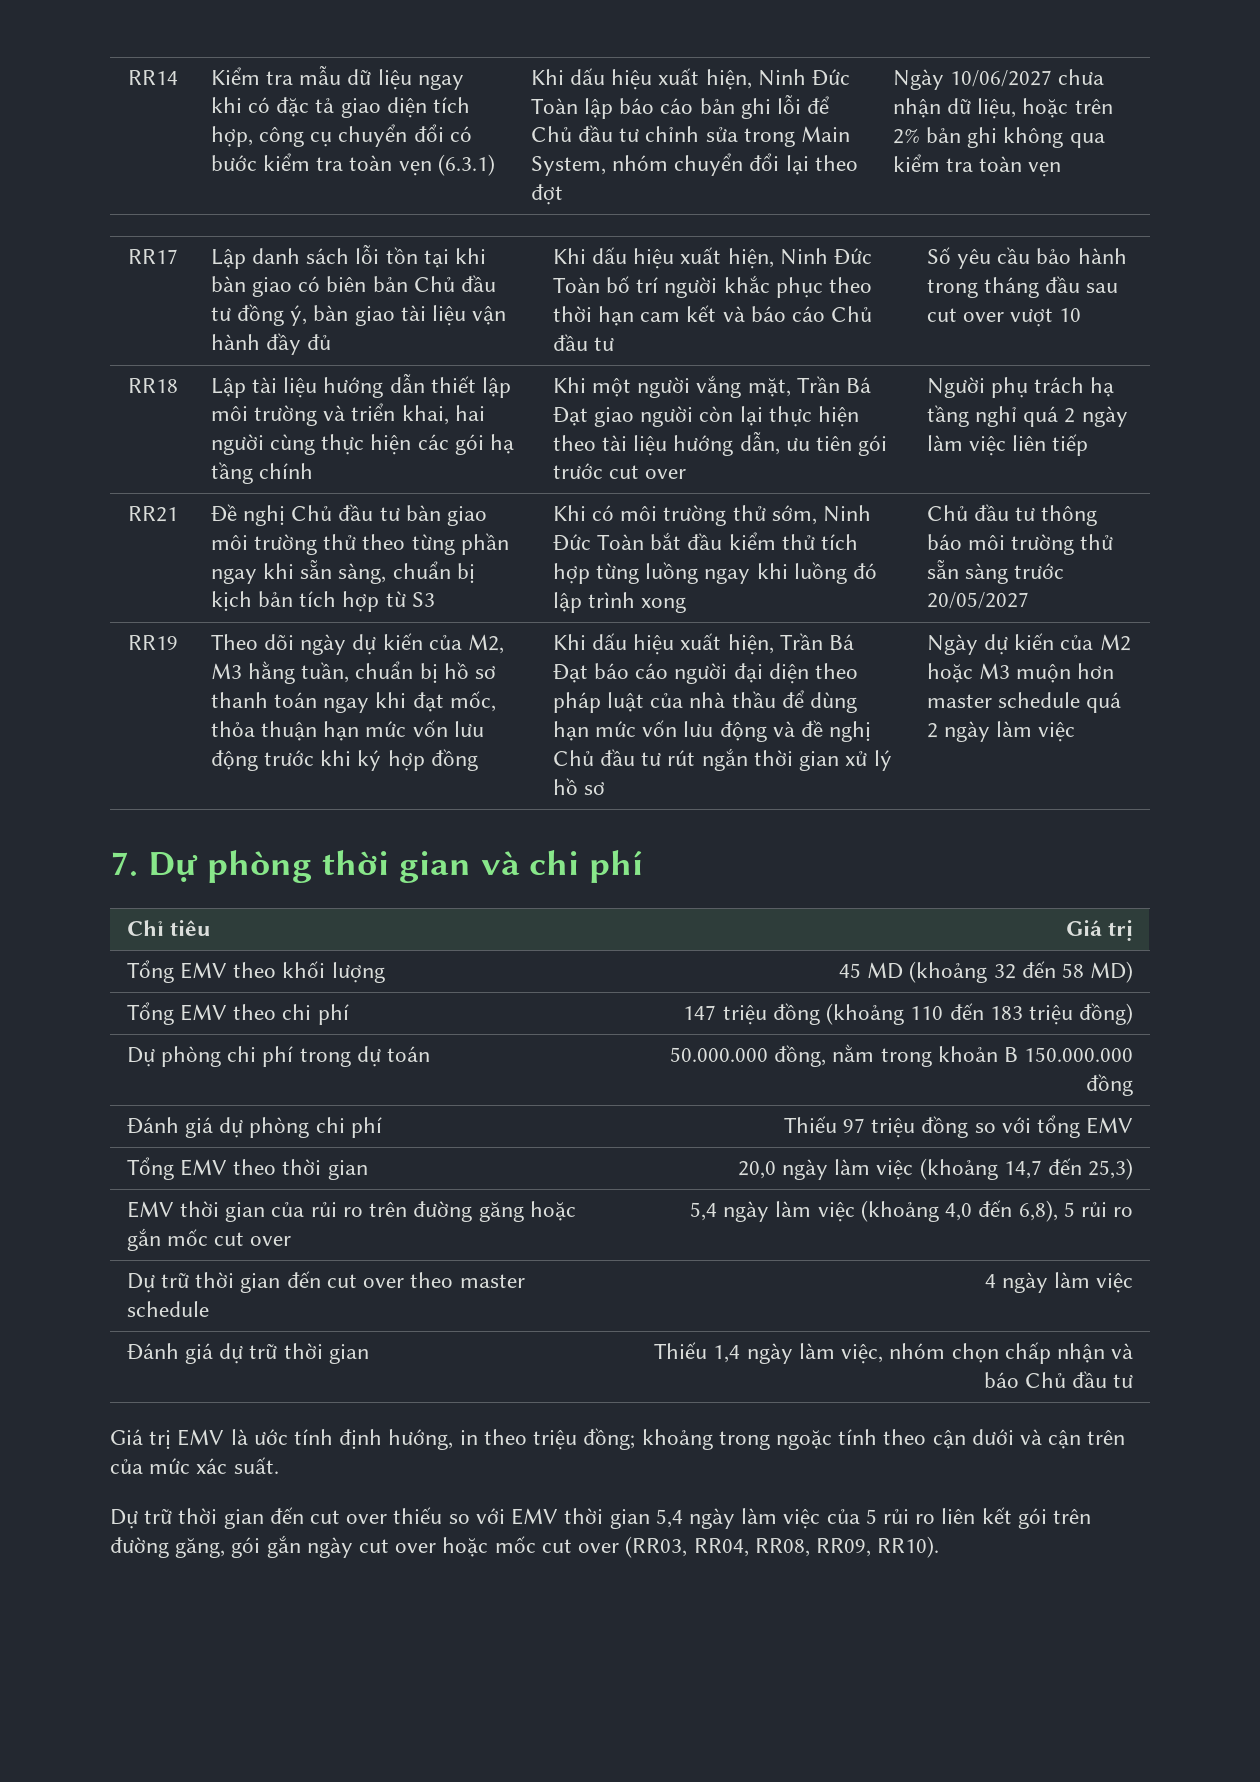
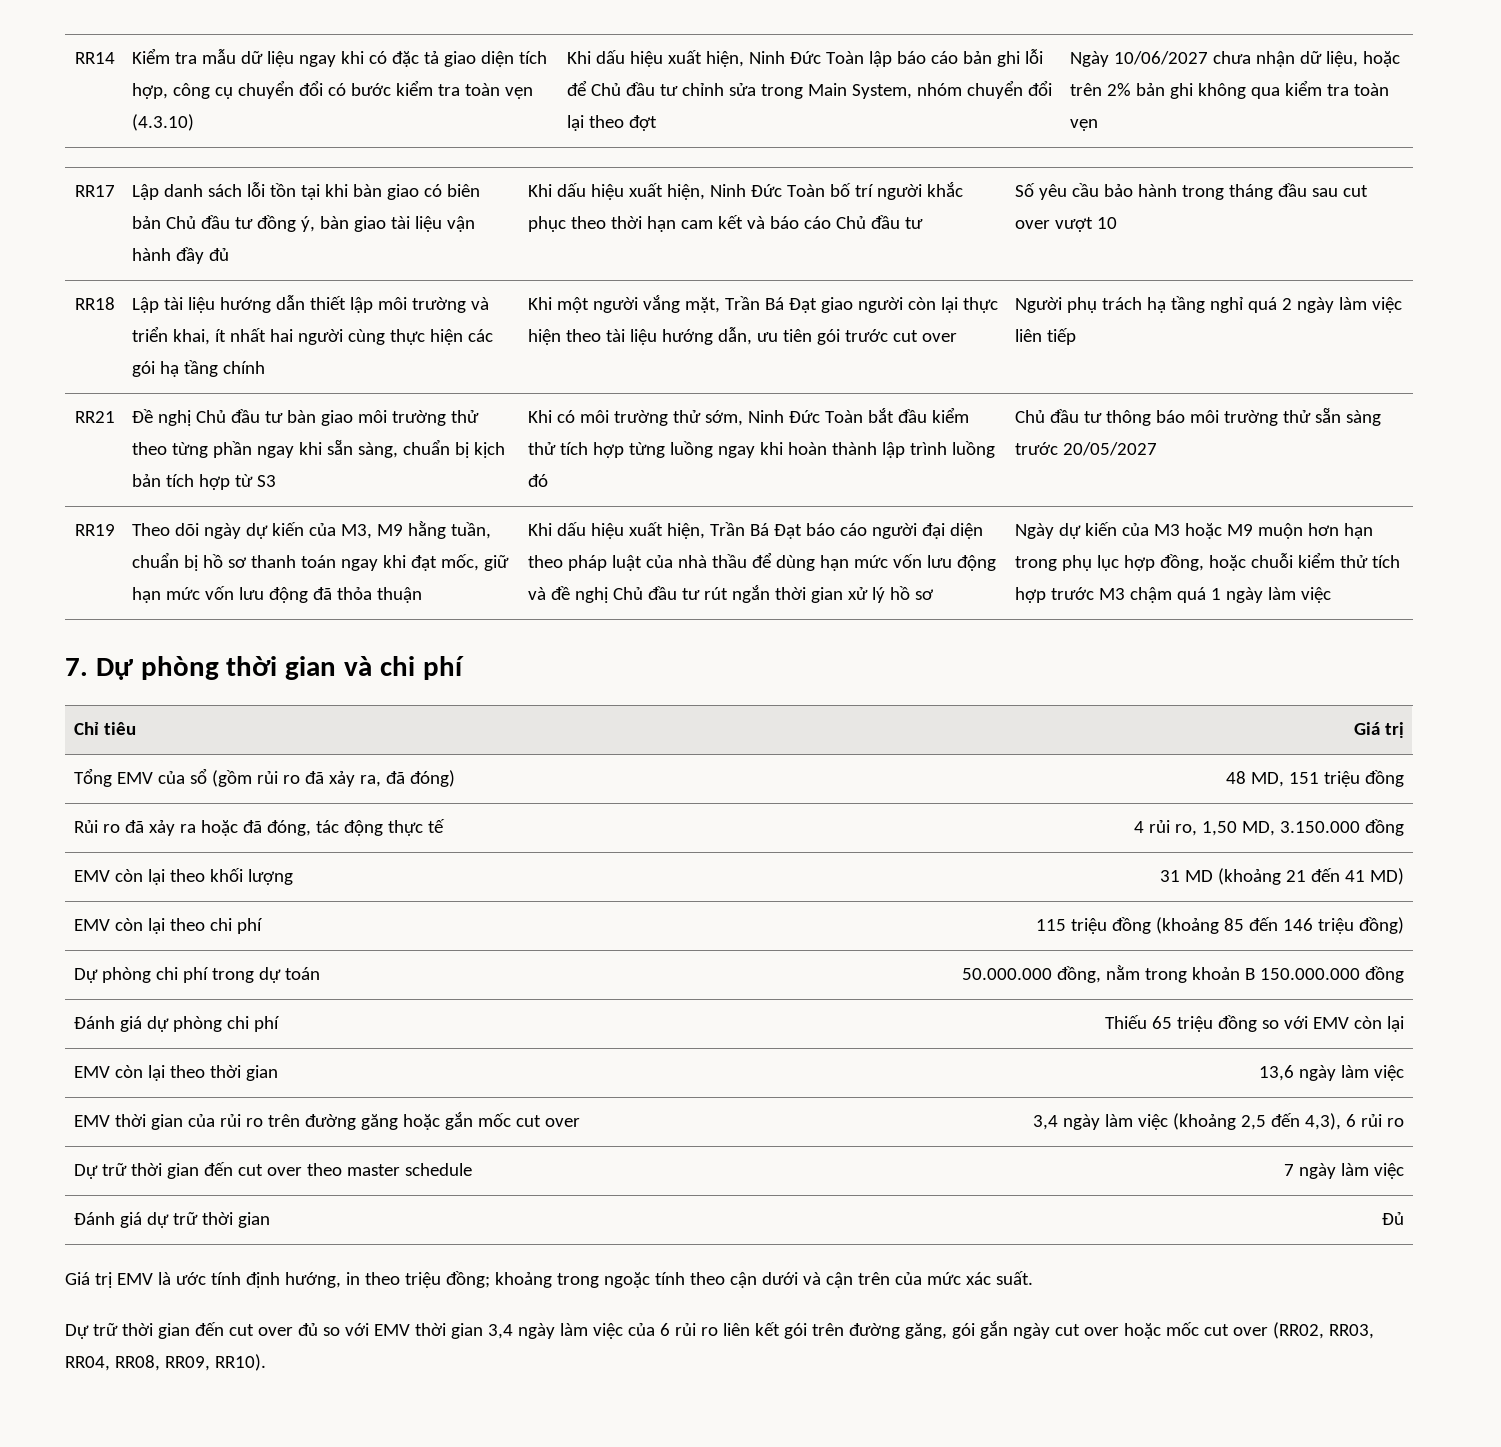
- Kiểm tra mẫu dữ liệu ngay khi có đặc tả giao diện tích hợp, công cụ chuyển đổi có bước kiểm tra toàn vẹn (6.3.1)
+ Kiểm tra mẫu dữ liệu ngay khi có đặc tả giao diện tích hợp, công cụ chuyển đổi có bước kiểm tra toàn vẹn (4.3.10)
- Lập tài liệu hướng dẫn thiết lập môi trường và triển khai, hai người cùng thực hiện các gói hạ tầng chính
+ Lập tài liệu hướng dẫn thiết lập môi trường và triển khai, ít nhất hai người cùng thực hiện các gói hạ tầng chính
- Khi có môi trường thử sớm, Ninh Đức Toàn bắt đầu kiểm thử tích hợp từng luồng ngay khi luồng đó lập trình xong
+ Khi có môi trường thử sớm, Ninh Đức Toàn bắt đầu kiểm thử tích hợp từng luồng ngay khi hoàn thành lập trình luồng đó
- Theo dõi ngày dự kiến của M2, M3 hằng tuần, chuẩn bị hồ sơ thanh toán ngay khi đạt mốc, thỏa thuận hạn mức vốn lưu động trước khi ký hợp đồng
+ Theo dõi ngày dự kiến của M3, M9 hằng tuần, chuẩn bị hồ sơ thanh toán ngay khi đạt mốc, giữ hạn mức vốn lưu động đã thỏa thuận
- Ngày dự kiến của M2 hoặc M3 muộn hơn master schedule quá 2 ngày làm việc
+ Ngày dự kiến của M3 hoặc M9 muộn hơn hạn trong phụ lục hợp đồng, hoặc chuỗi kiểm thử tích hợp trước M3 chậm quá 1 ngày làm việc
- Tổng EMV theo khối lượng | 45 MD (khoảng 32 đến 58 MD)
- Tổng EMV theo chi phí | 147 triệu đồng (khoảng 110 đến 183 triệu đồng)
+ Tổng EMV của sổ (gồm rủi ro đã xảy ra, đã đóng) | 48 MD, 151 triệu đồng
+ Rủi ro đã xảy ra hoặc đã đóng, tác động thực tế | 4 rủi ro, 1,50 MD, 3.150.000 đồng
+ EMV còn lại theo khối lượng | 31 MD (khoảng 21 đến 41 MD)
+ EMV còn lại theo chi phí | 115 triệu đồng (khoảng 85 đến 146 triệu đồng)
- Đánh giá dự phòng chi phí | Thiếu 97 triệu đồng so với tổng EMV
- Tổng EMV theo thời gian | 20,0 ngày làm việc (khoảng 14,7 đến 25,3)
+ Đánh giá dự phòng chi phí | Thiếu 65 triệu đồng so với EMV còn lại
+ EMV còn lại theo thời gian | 13,6 ngày làm việc
- EMV thời gian của rủi ro trên đường găng hoặc gắn mốc cut over | 5,4 ngày làm việc (khoảng 4,0 đến 6,8), 5 rủi ro
+ EMV thời gian của rủi ro trên đường găng hoặc gắn mốc cut over | 3,4 ngày làm việc (khoảng 2,5 đến 4,3), 6 rủi ro
- Dự trữ thời gian đến cut over theo master schedule | 4 ngày làm việc
+ Dự trữ thời gian đến cut over theo master schedule | 7 ngày làm việc
- Đánh giá dự trữ thời gian | Thiếu 1,4 ngày làm việc, nhóm chọn chấp nhận và báo Chủ đầu tư
+ Đánh giá dự trữ thời gian | Đủ
- Dự trữ thời gian đến cut over thiếu so với EMV thời gian 5,4 ngày làm việc của 5 rủi ro liên kết gói trên đường găng, gói gắn ngày cut over hoặc mốc cut over (RR03, RR04, RR08, RR09, RR10).
+ Dự trữ thời gian đến cut over đủ so với EMV thời gian 3,4 ngày làm việc của 6 rủi ro liên kết gói trên đường găng, gói gắn ngày cut over hoặc mốc cut over (RR02, RR03, RR04, RR08, RR09, RR10).

